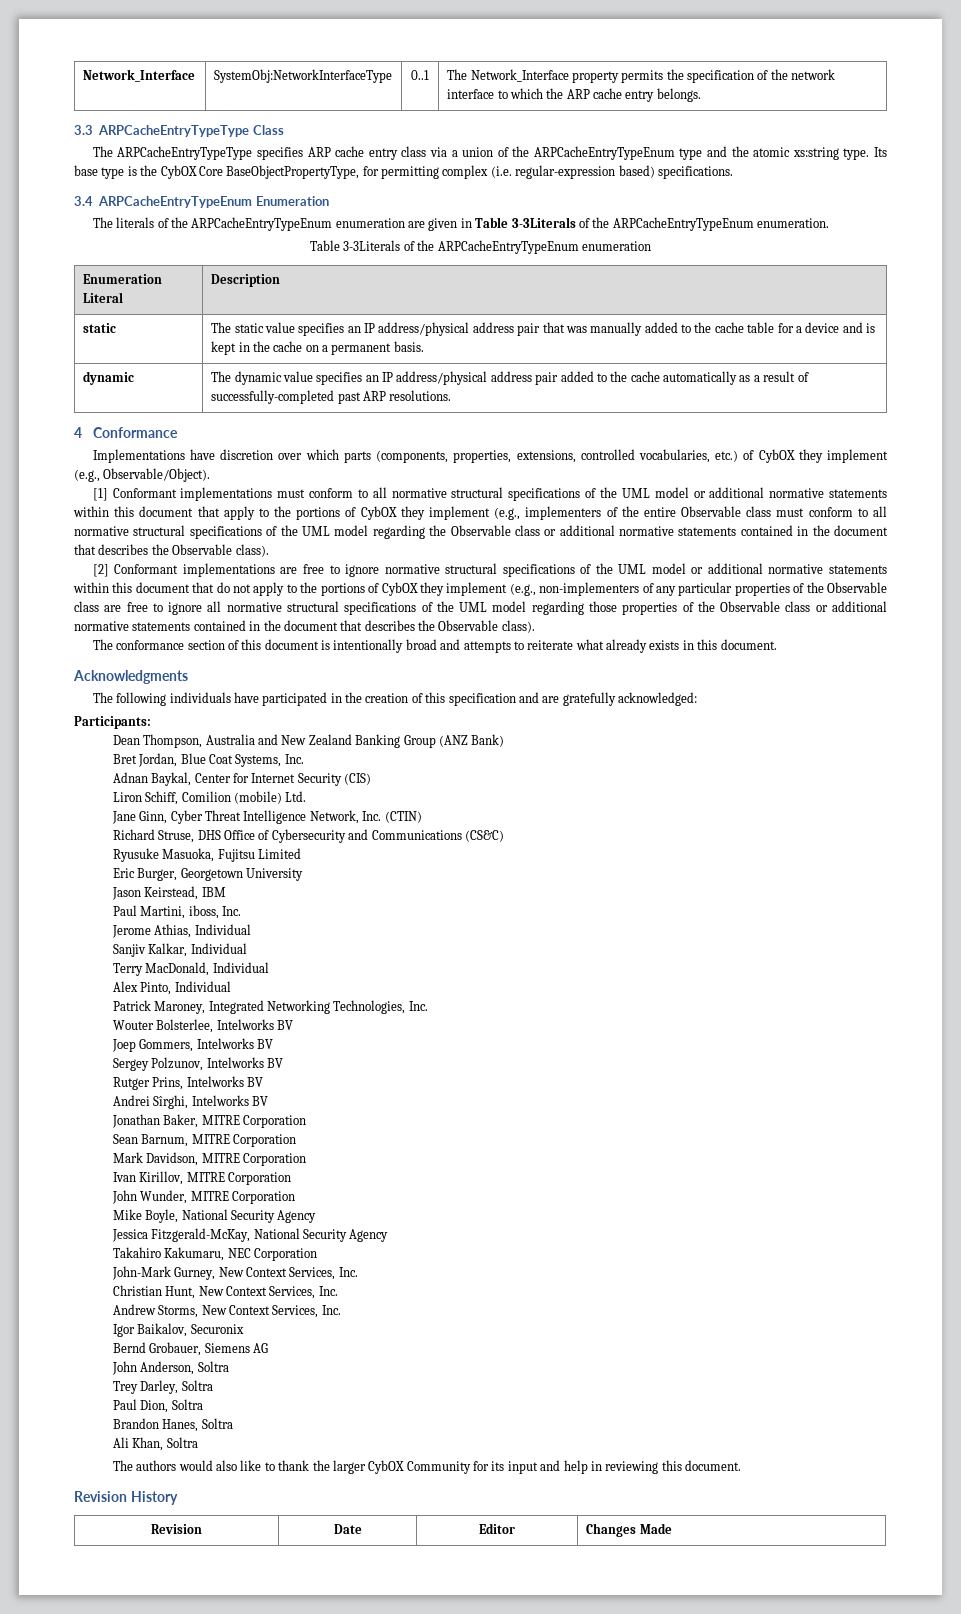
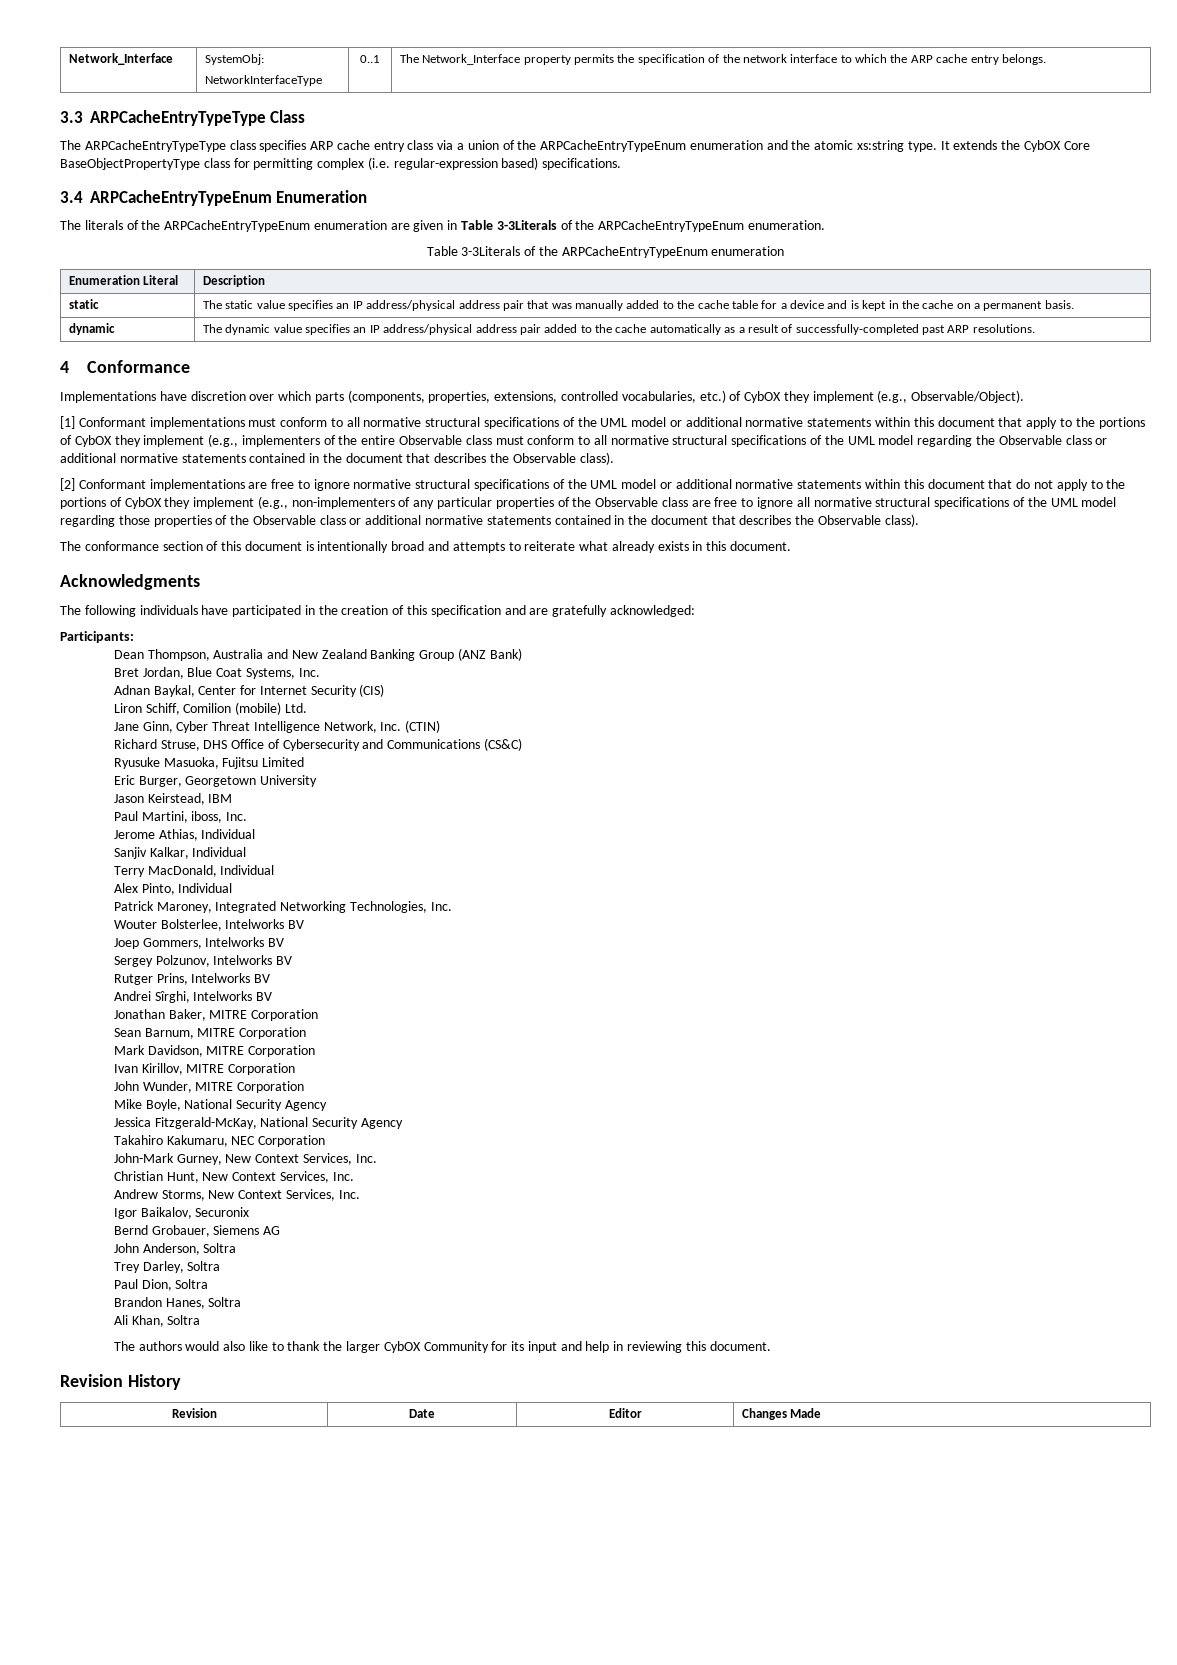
- Network_Interface | SystemObj:NetworkInterfaceType | 0..1 | The Network_Interface property permits the specification of the network interface to which the ARP cache entry belongs.
+ Network_Interface | SystemObj:
+ NetworkInterfaceType | 0..1 | The Network_Interface property permits the specification of the network interface to which the ARP cache entry belongs.
- The ARPCacheEntryTypeType specifies ARP cache entry class via a union of the ARPCacheEntryTypeEnum type and the atomic xs:string type.
+ The ARPCacheEntryTypeType class specifies ARP cache entry class via a union of the ARPCacheEntryTypeEnum enumeration and the atomic xs:string type.
- Its base type is the CybOX Core BaseObjectPropertyType, for permitting complex (i.e. regular-expression based) specifications.
+ It extends the CybOX Core BaseObjectPropertyType class for permitting complex (i.e. regular-expression based) specifications.

